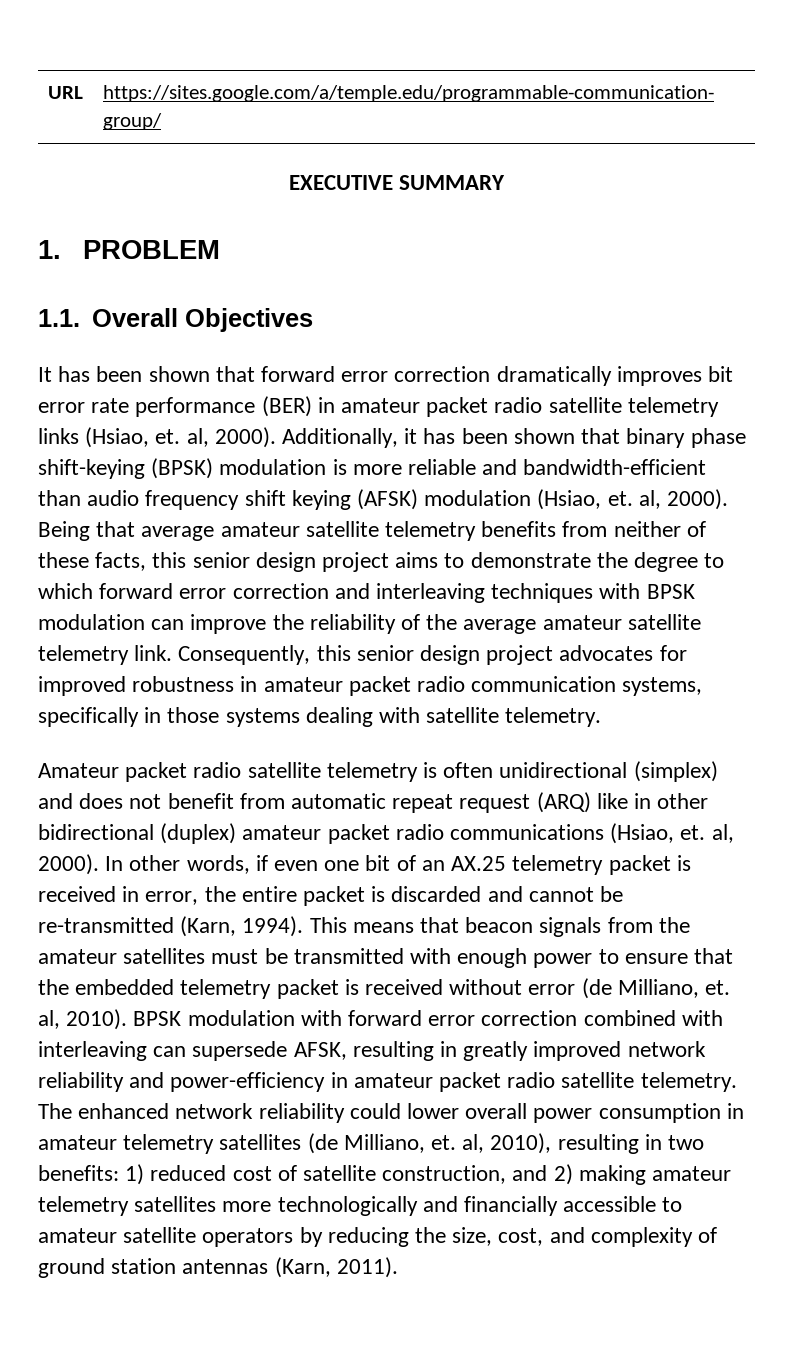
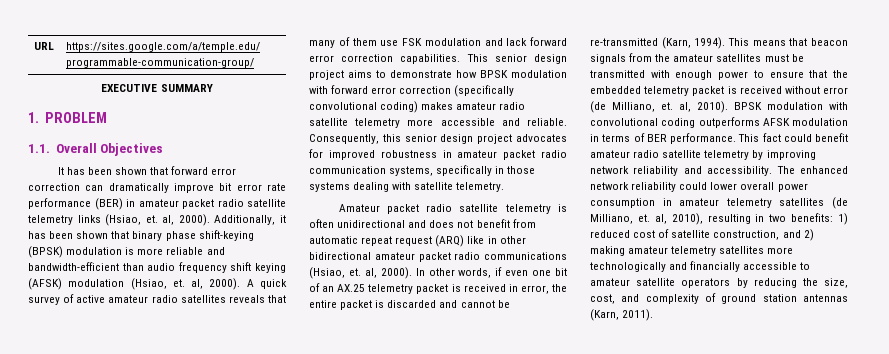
- It has been shown that forward error correction dramatically improves bit error rate performance (BER) in amateur packet radio satellite telemetry links (Hsiao, et. al, 2000).
+ It has been shown that forward error correction can dramatically improve bit error rate performance (BER) in amateur packet radio satellite telemetry links (Hsiao, et. al, 2000).
- Being that average amateur satellite telemetry benefits from neither of these facts, this senior design project aims to demonstrate the degree to which forward error correction and interleaving techniques with BPSK modulation can improve the reliability of the average amateur satellite telemetry link.
+ A quick survey of active amateur radio satellites reveals that many of them use FSK modulation and lack forward error correction capabilities. This senior design project aims to demonstrate how BPSK modulation with forward error correction (specifically convolutional coding) makes amateur radio satellite telemetry more accessible and reliable.
- Amateur packet radio satellite telemetry is often unidirectional (simplex) and does not benefit from automatic repeat request (ARQ) like in other bidirectional (duplex) amateur packet radio communications (Hsiao, et. al, 2000).
+ Amateur packet radio satellite telemetry is often unidirectional and does not benefit from automatic repeat request (ARQ) like in other bidirectional amateur packet radio communications (Hsiao, et. al, 2000).
- BPSK modulation with forward error correction combined with interleaving can supersede AFSK, resulting in greatly improved network reliability and power-efficiency in amateur packet radio satellite telemetry.
+ BPSK modulation with convolutional coding outperforms AFSK modulation in terms of BER performance. This fact could benefit amateur radio satellite telemetry by improving network reliability and accessibility.

